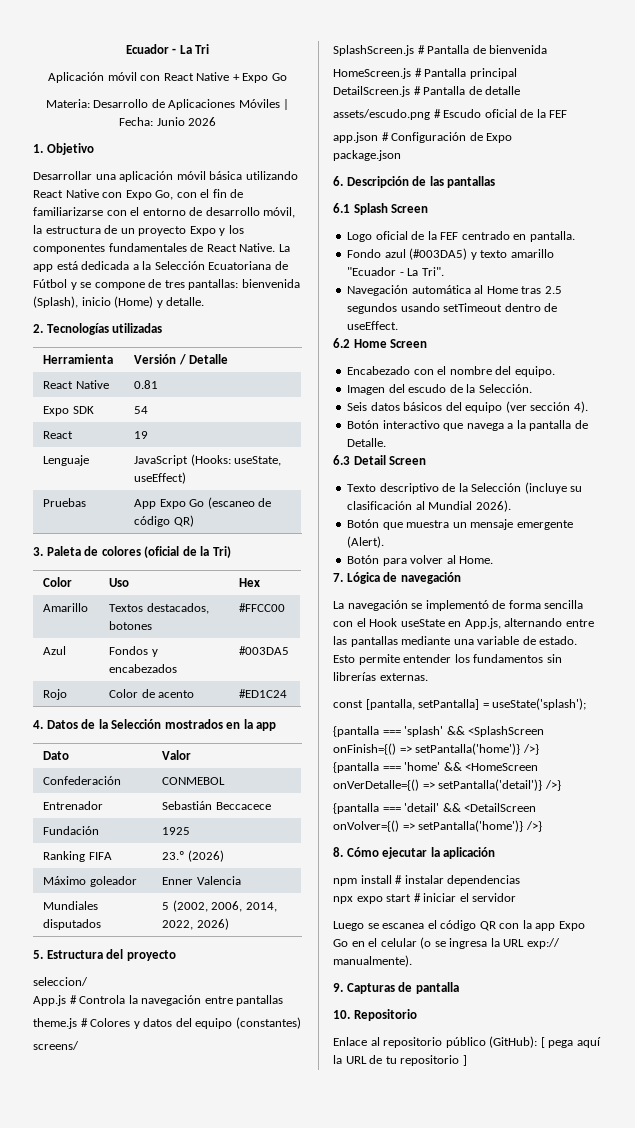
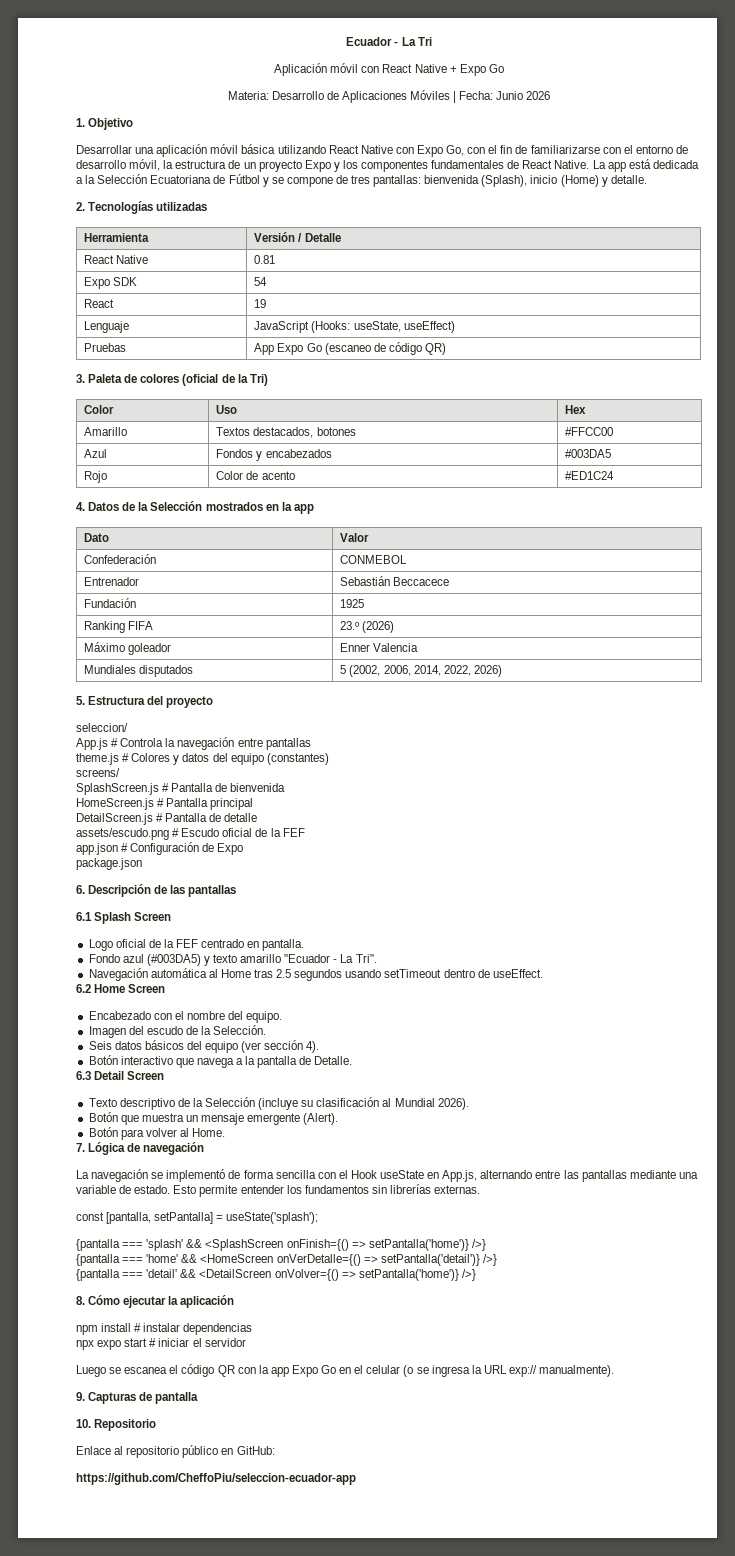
- Enlace al repositorio público (GitHub): [ pega aquí la URL de tu repositorio ]
+ Enlace al repositorio público en GitHub:
+ https://github.com/CheffoPiu/seleccion-ecuador-app

